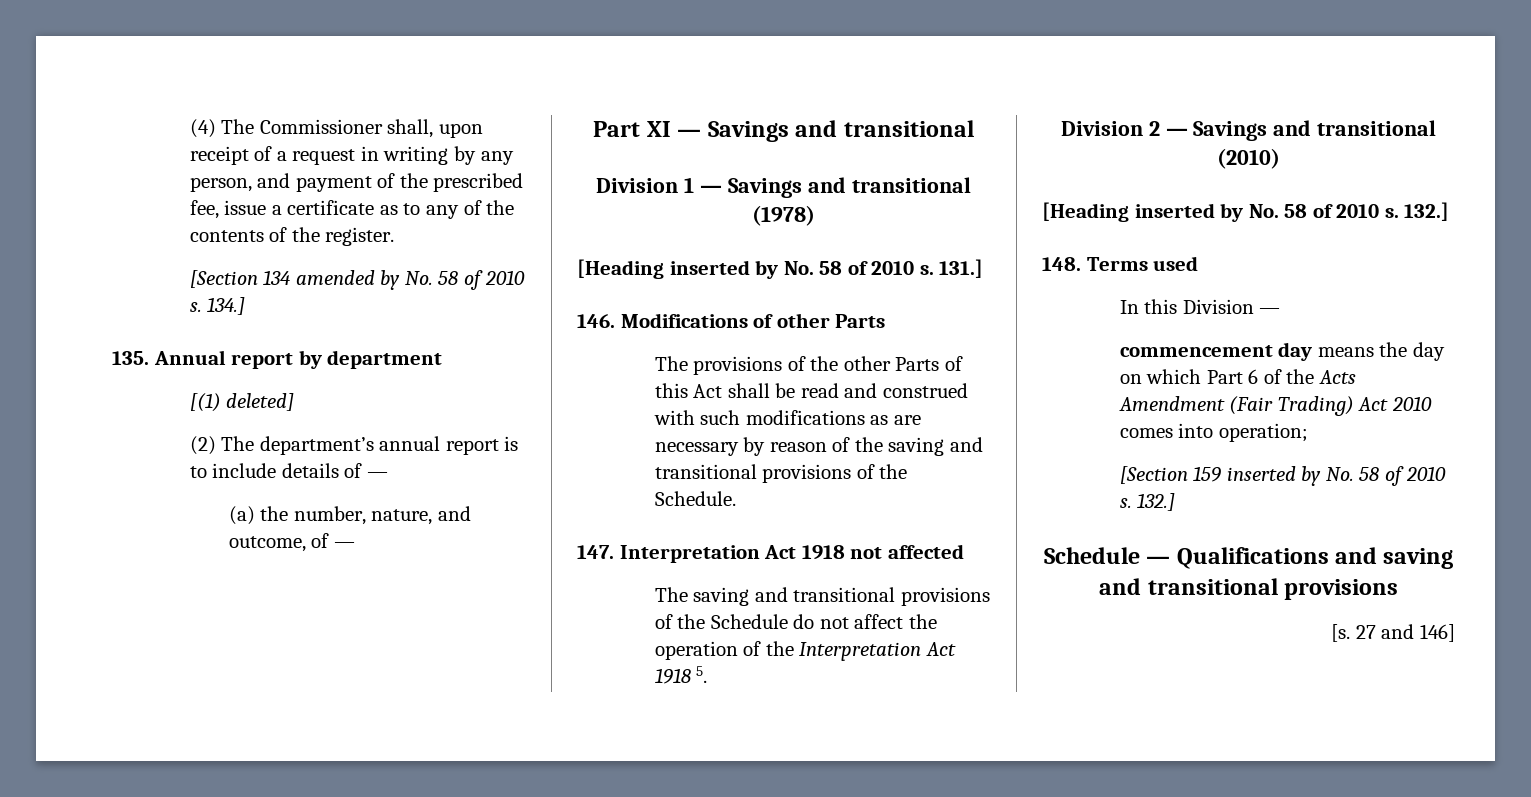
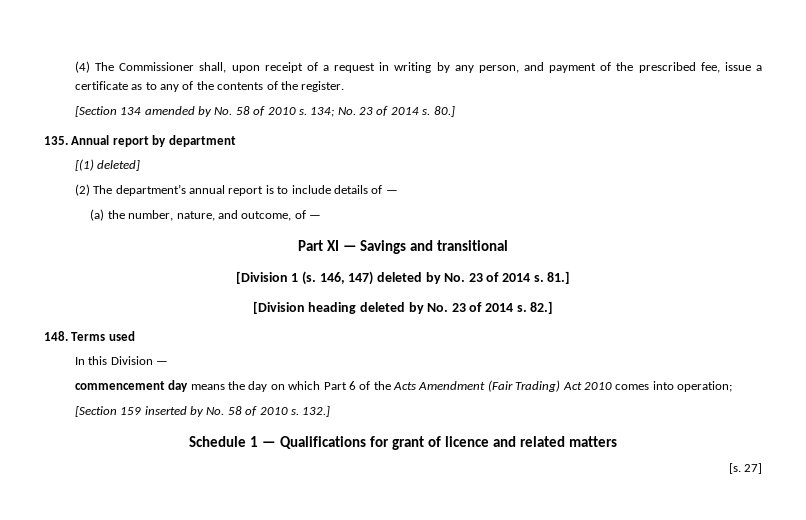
- 134.]
+ 134; No. 23 of 2014 s. 80.]
- Division 1 — Savings and transitional (1978)
- [Heading inserted by No. 58 of 2010 s. 131.]
- 146. Modifications of other Parts
- The provisions of the other Parts of this Act shall be read and construed with such modifications as are necessary by reason of the saving and transitional provisions of the Schedule.
- 147. Interpretation Act 1918 not affected
- The saving and transitional provisions of the Schedule do not affect the operation of the Interpretation Act 1918 5.
- Division 2 — Savings and transitional (2010)
- [Heading inserted by No. 58 of 2010 s. 132.]
+ [Division 1 (s. 146, 147) deleted by No. 23 of 2014 s. 81.]
+ [Division heading deleted by No. 23 of 2014 s. 82.]
- Schedule — Qualifications and saving and transitional provisions
- [s. 27 and 146]
+ Schedule 1 — Qualifications for grant of licence and related matters
+ [s. 27]

